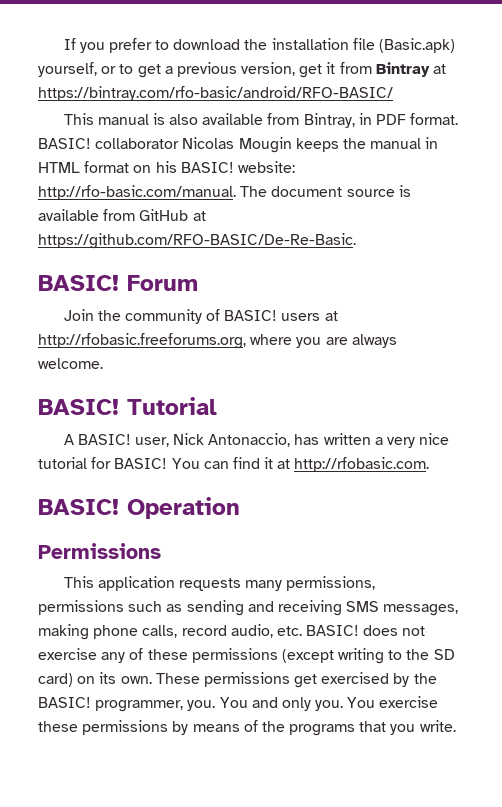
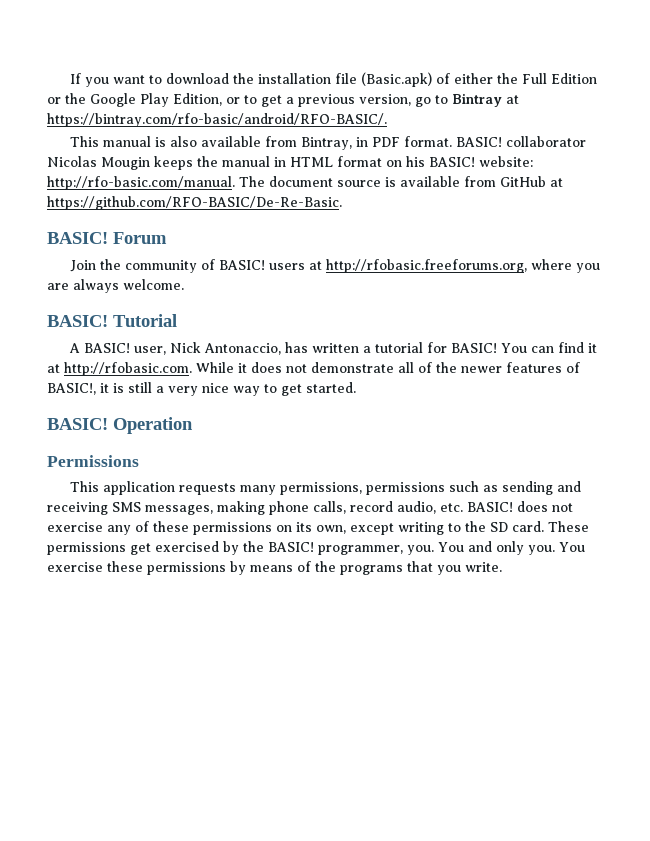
- If you prefer to download the installation file (Basic.apk) yourself, or to get a previous version, get it from Bintray at https://bintray.com/rfo-basic/android/RFO-BASIC/
+ If you want to download the installation file (Basic.apk) of either the Full Edition or the Google Play Edition, or to get a previous version, go to Bintray at https://bintray.com/rfo-basic/android/RFO-BASIC/.
- A BASIC! user, Nick Antonaccio, has written a very nice tutorial for BASIC!
+ A BASIC! user, Nick Antonaccio, has written a tutorial for BASIC!
- You can find it at http://rfobasic.com.
+ You can find it at http://rfobasic.com. While it does not demonstrate all of the newer features of BASIC!, it is still a very nice way to get started.
- This application requests many permissions, permissions such as sending and receiving SMS messages, making phone calls, record audio, etc. BASIC! does not exercise any of these permissions (except writing to the SD card) on its own.
+ This application requests many permissions, permissions such as sending and receiving SMS messages, making phone calls, record audio, etc. BASIC! does not exercise any of these permissions on its own, except writing to the SD card.

